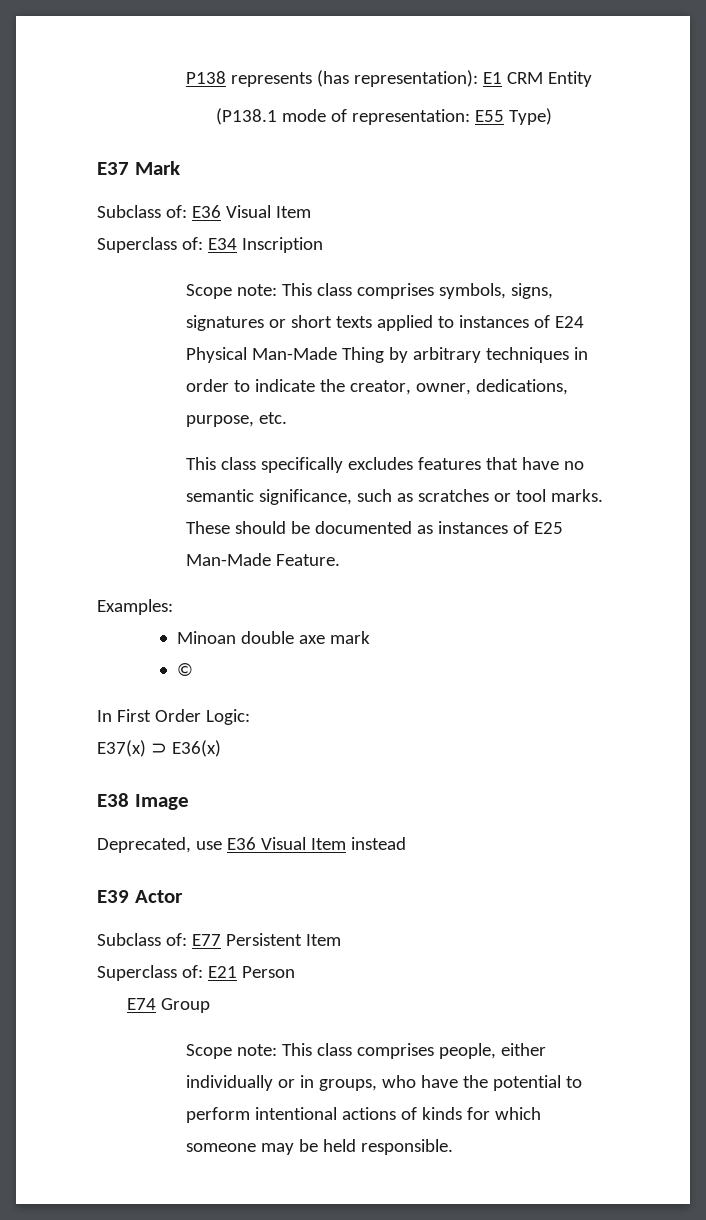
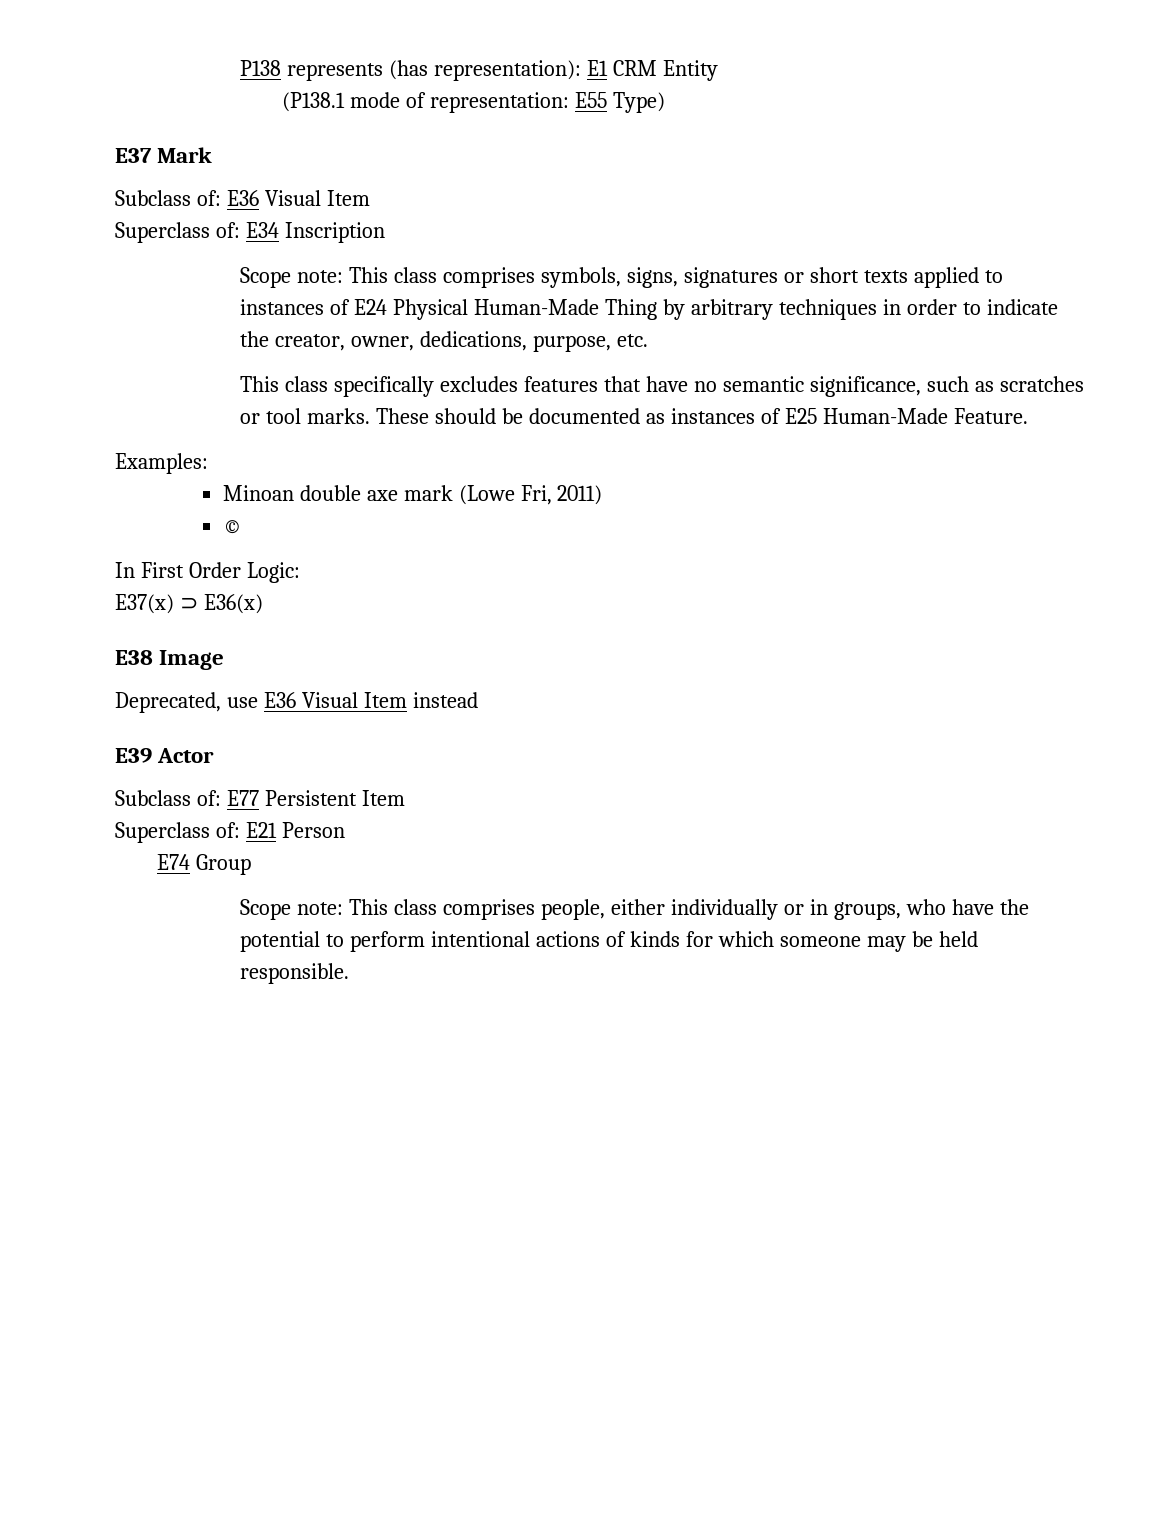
- Scope note: This class comprises symbols, signs, signatures or short texts applied to instances of E24 Physical Man-Made Thing by arbitrary techniques in order to indicate the creator, owner, dedications, purpose, etc.
+ Scope note: This class comprises symbols, signs, signatures or short texts applied to instances of E24 Physical Human-Made Thing by arbitrary techniques in order to indicate the creator, owner, dedications, purpose, etc.
- These should be documented as instances of E25 Man-Made Feature.
+ These should be documented as instances of E25 Human-Made Feature.
- Minoan double axe mark
+ Minoan double axe mark (Lowe Fri, 2011)

